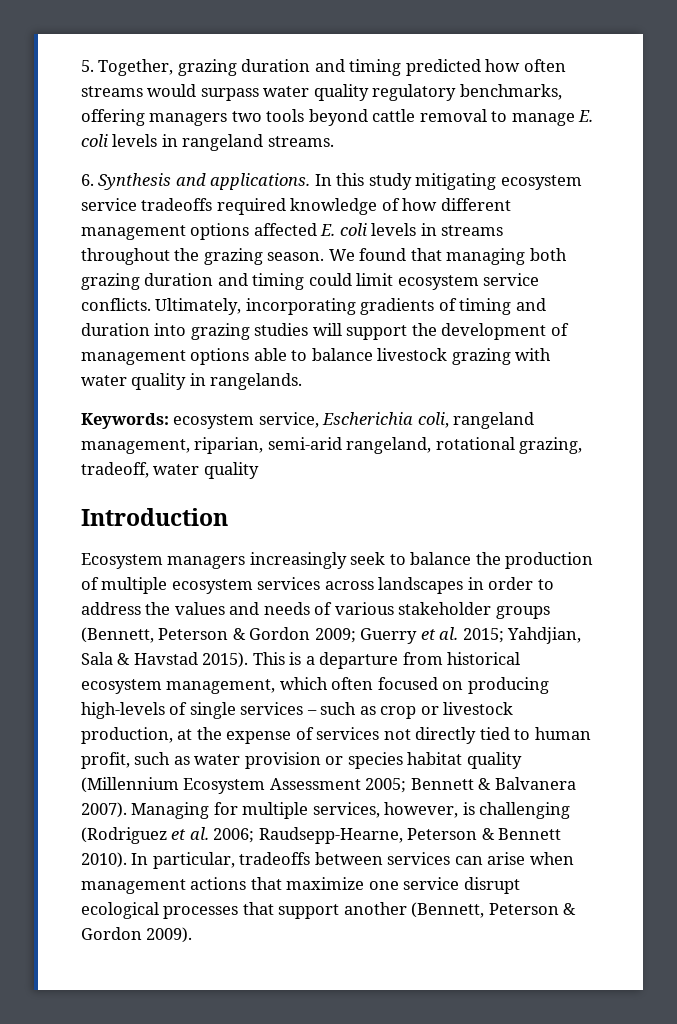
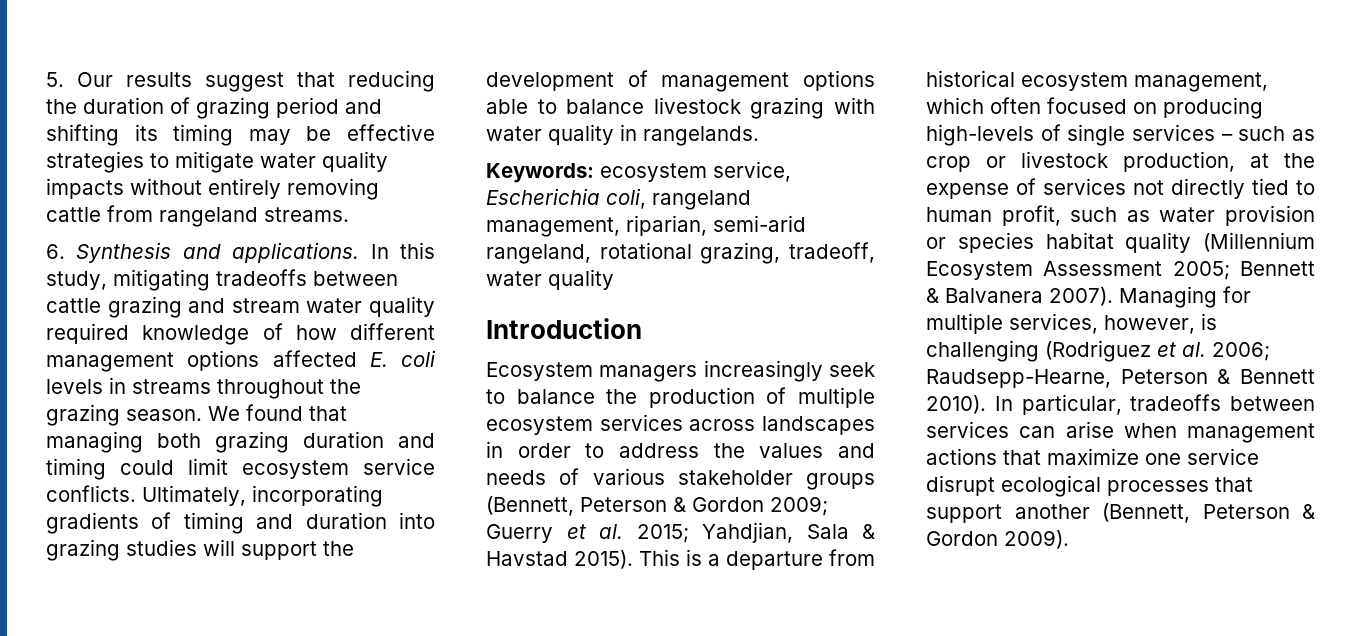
- 5. Together, grazing duration and timing predicted how often streams would surpass water quality regulatory benchmarks, offering managers two tools beyond cattle removal to manage E. coli levels in rangeland streams.
+ 5. Our results suggest that reducing the duration of grazing period and shifting its timing may be effective strategies to mitigate water quality impacts without entirely removing cattle from rangeland streams.
- In this study mitigating ecosystem service tradeoffs required knowledge of how different management options affected E. coli levels in streams throughout the grazing season.
+ In this study, mitigating tradeoffs between cattle grazing and stream water quality required knowledge of how different management options affected E. coli levels in streams throughout the grazing season.

